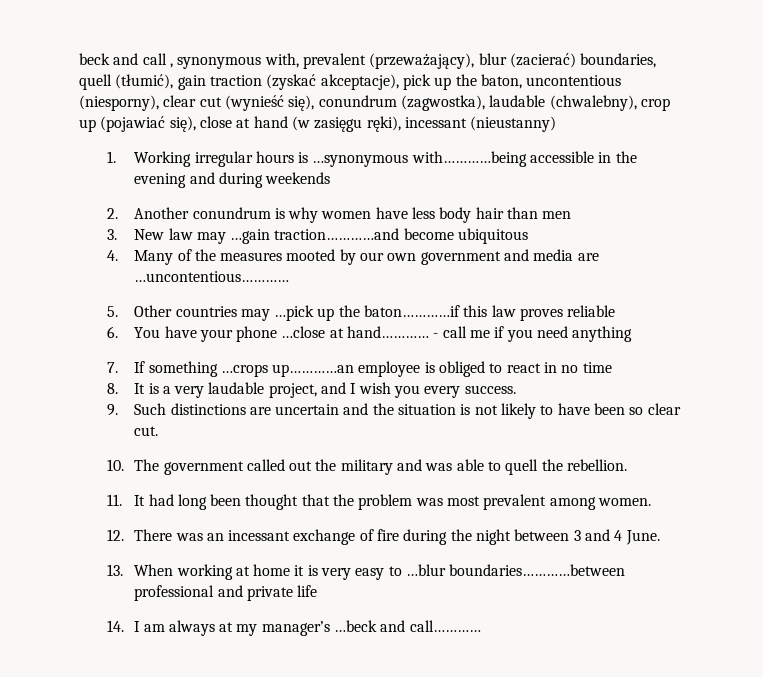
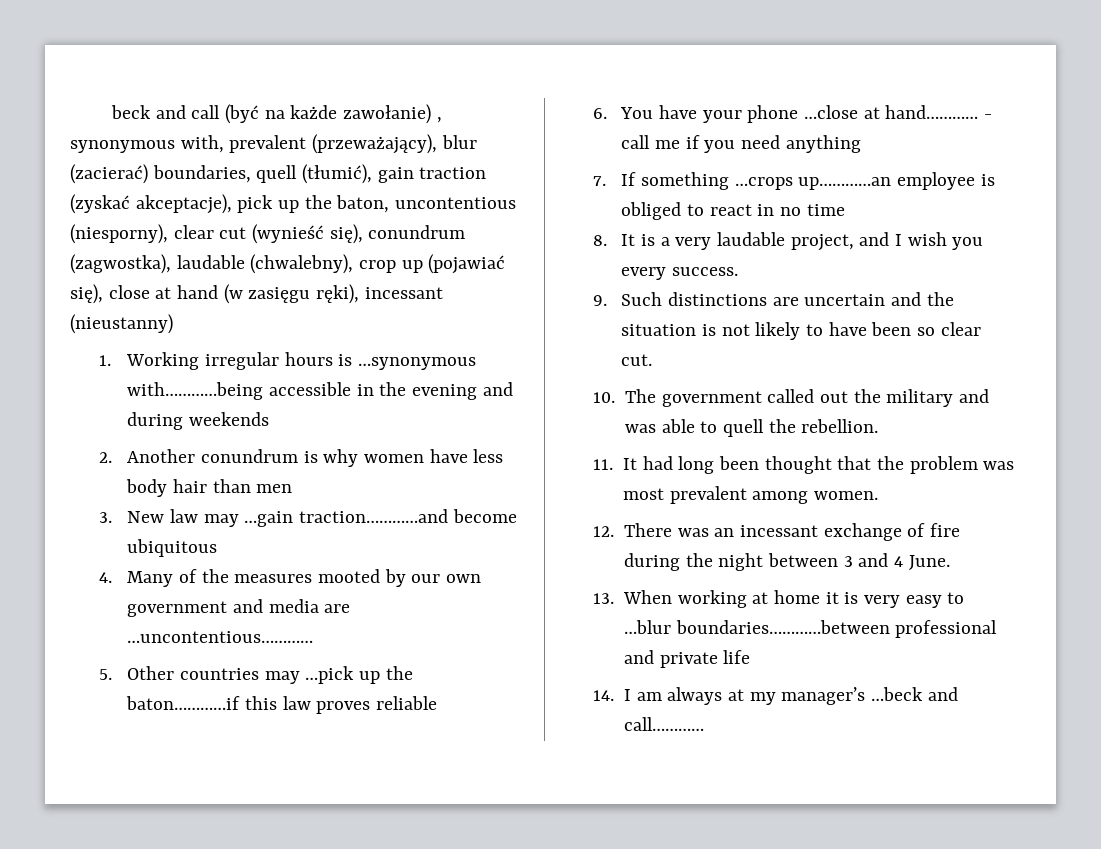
- beck and call , synonymous with, prevalent (przeważający), blur (zacierać) boundaries, quell (tłumić), gain traction (zyskać akceptacje), pick up the baton, uncontentious (niesporny), clear cut (wynieść się), conundrum (zagwostka), laudable (chwalebny), crop up (pojawiać się), close at hand (w zasięgu ręki), incessant (nieustanny)
+ beck and call (być na każde zawołanie) , synonymous with, prevalent (przeważający), blur (zacierać) boundaries, quell (tłumić), gain traction (zyskać akceptacje), pick up the baton, uncontentious (niesporny), clear cut (wynieść się), conundrum (zagwostka), laudable (chwalebny), crop up (pojawiać się), close at hand (w zasięgu ręki), incessant (nieustanny)

